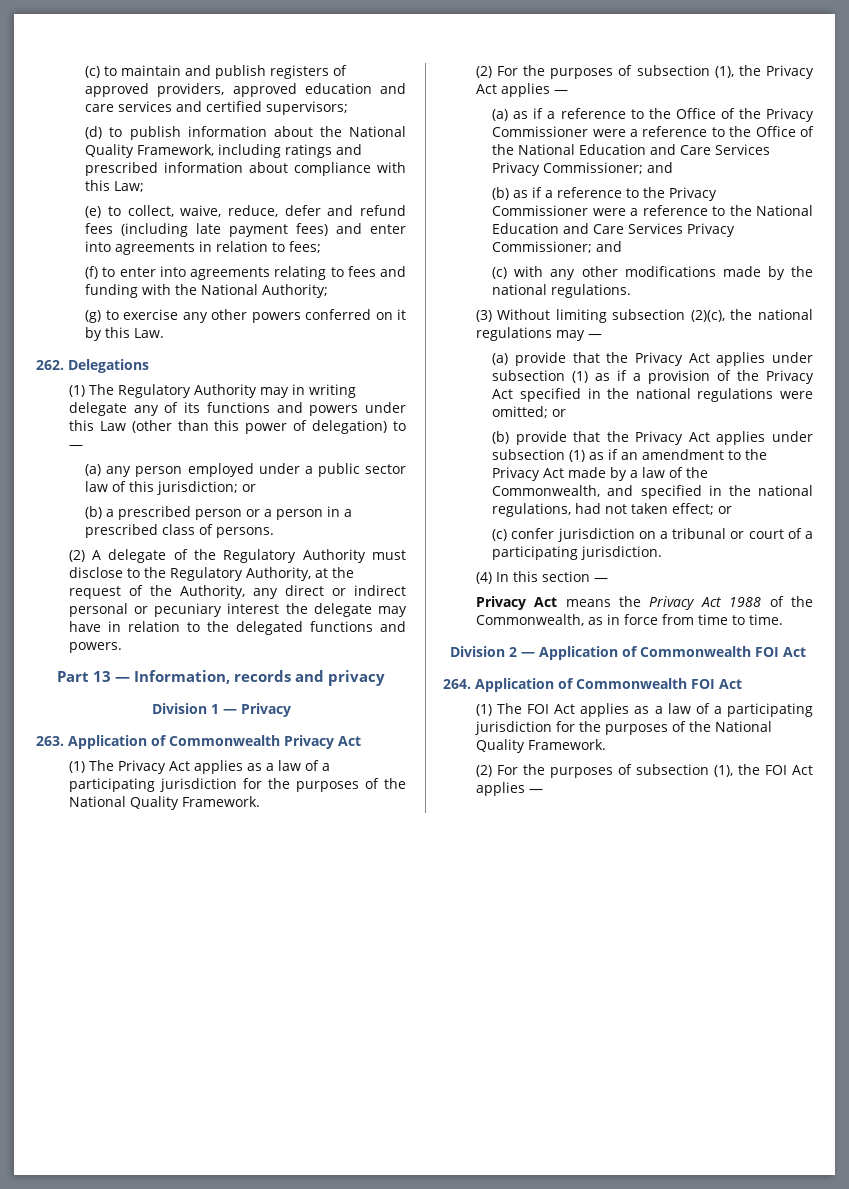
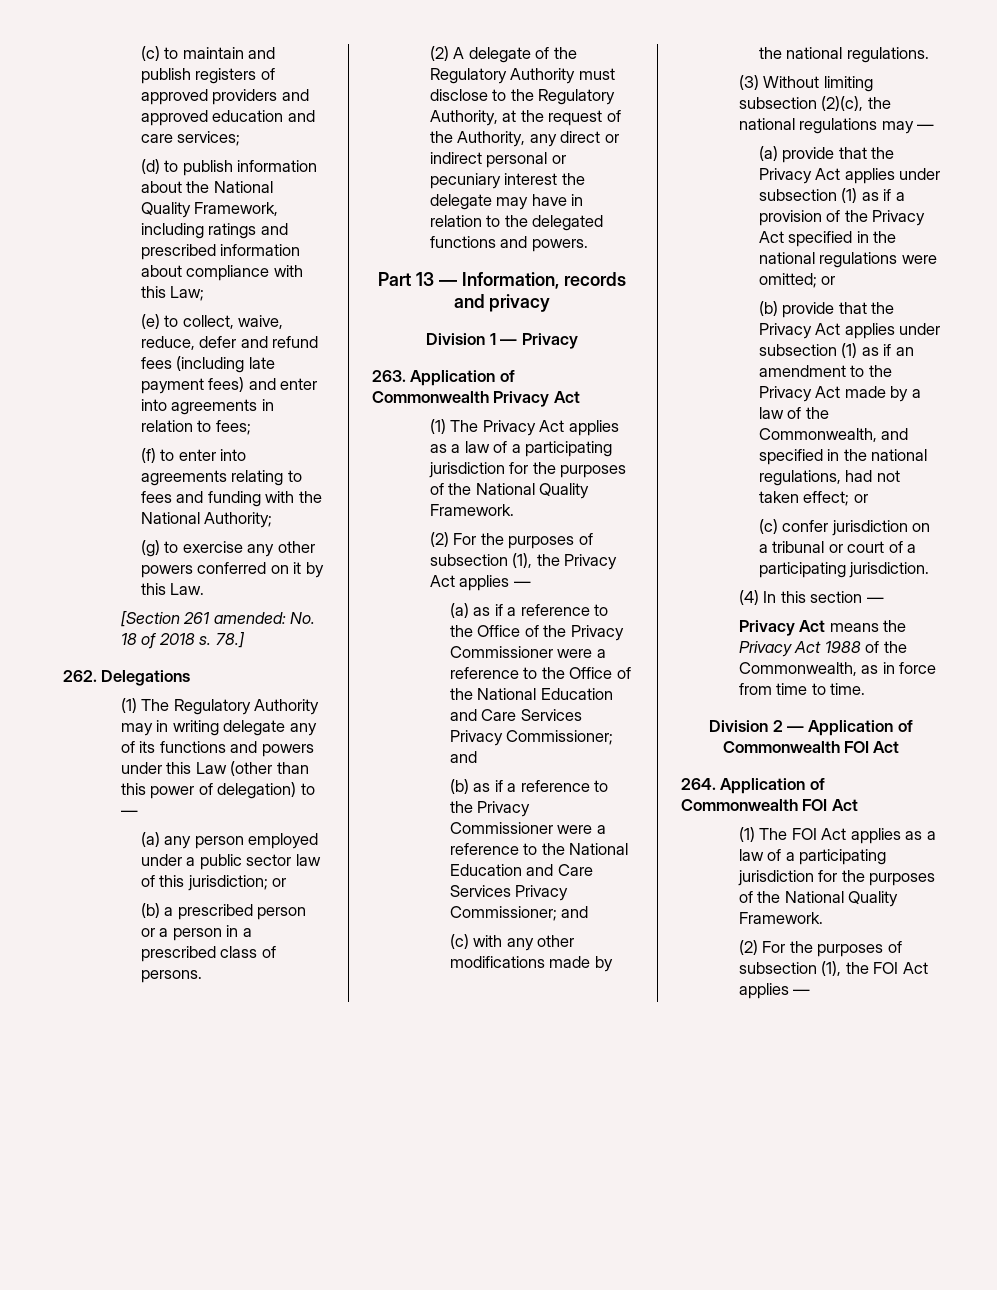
- (c) to maintain and publish registers of approved providers, approved education and care services and certified supervisors;
+ (c) to maintain and publish registers of approved providers and approved education and care services;
+ [Section 261 amended: No. 18 of 2018 s. 78.]

